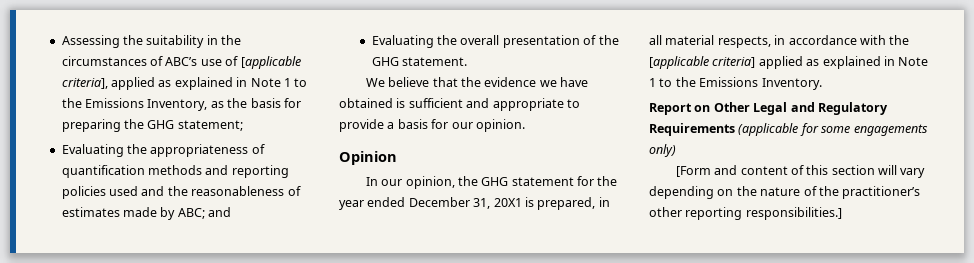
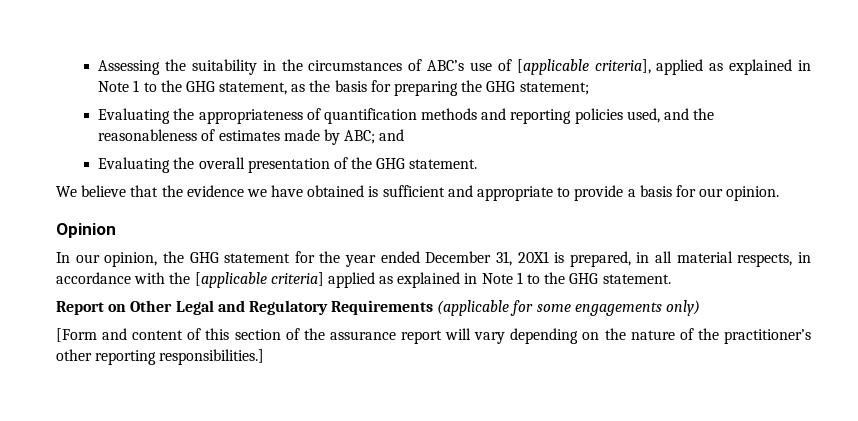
- Assessing the suitability in the circumstances of ABC’s use of [applicable criteria], applied as explained in Note 1 to the Emissions Inventory, as the basis for preparing the GHG statement;
+ Assessing the suitability in the circumstances of ABC’s use of [applicable criteria], applied as explained in Note 1 to the GHG statement, as the basis for preparing the GHG statement;
- Evaluating the appropriateness of quantification methods and reporting policies used and the reasonableness of estimates made by ABC; and
+ Evaluating the appropriateness of quantification methods and reporting policies used, and the reasonableness of estimates made by ABC; and
- In our opinion, the GHG statement for the year ended December 31, 20X1 is prepared, in all material respects, in accordance with the [applicable criteria] applied as explained in Note 1 to the Emissions Inventory.
+ In our opinion, the GHG statement for the year ended December 31, 20X1 is prepared, in all material respects, in accordance with the [applicable criteria] applied as explained in Note 1 to the GHG statement.
- [Form and content of this section will vary depending on the nature of the practitioner’s other reporting responsibilities.]
+ [Form and content of this section of the assurance report will vary depending on the nature of the practitioner’s other reporting responsibilities.]

